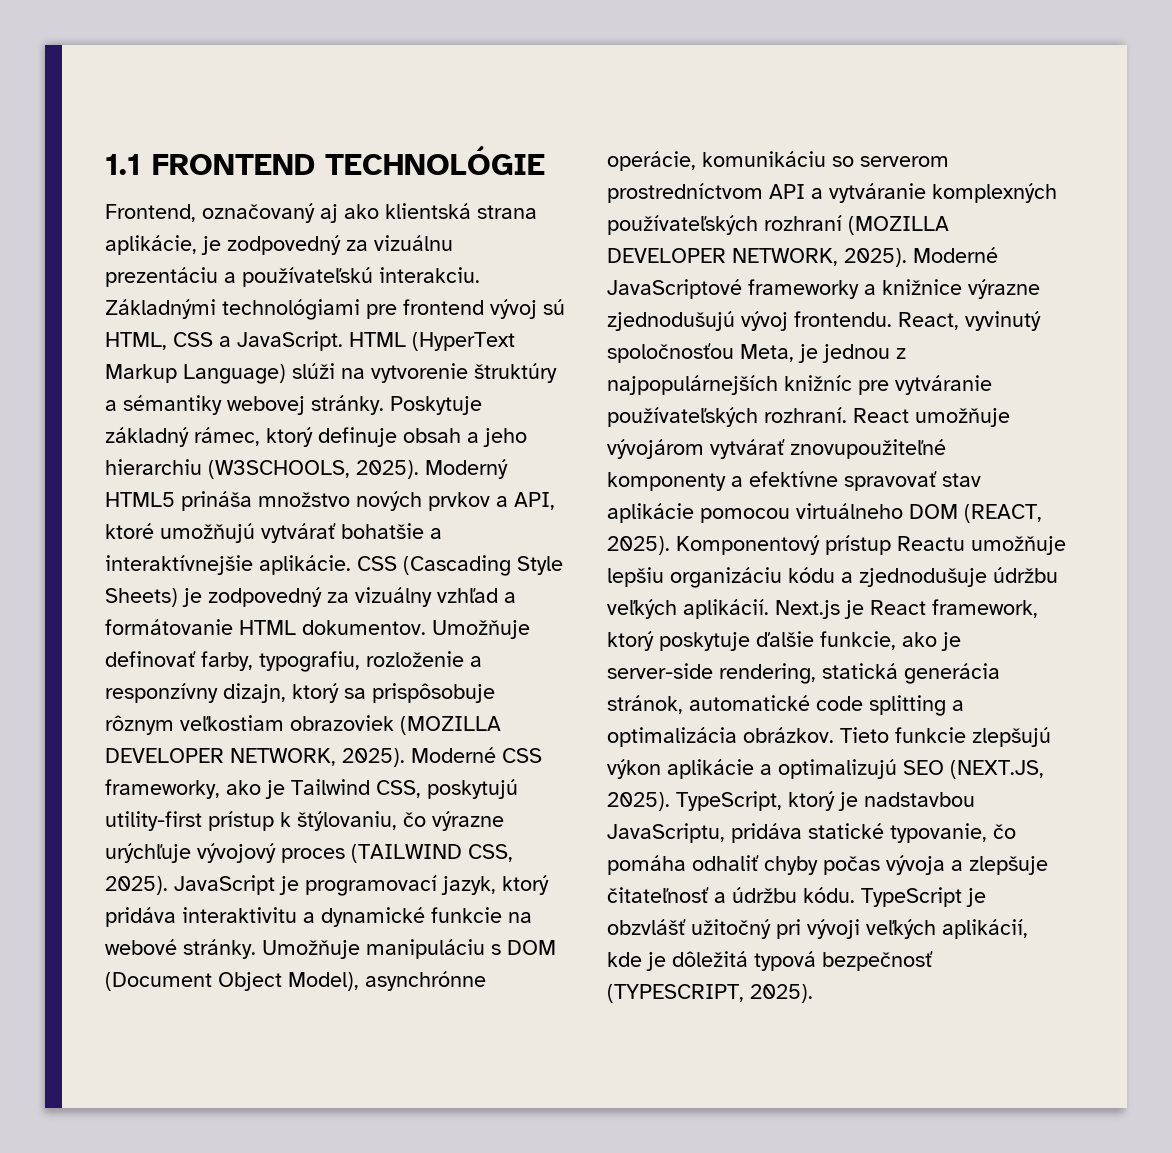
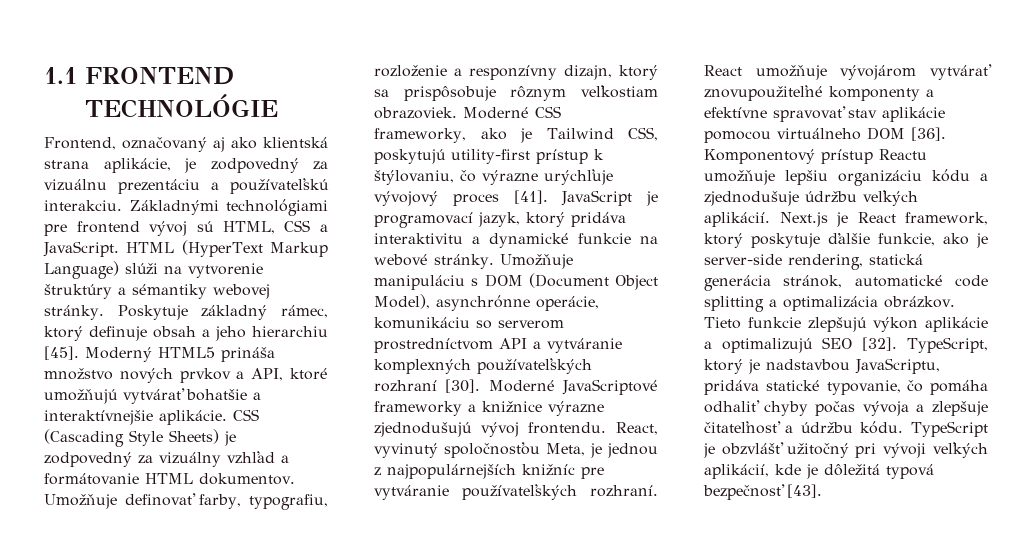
- Poskytuje základný rámec, ktorý definuje obsah a jeho hierarchiu (W3SCHOOLS, 2025).
+ Poskytuje základný rámec, ktorý definuje obsah a jeho hierarchiu [45].
- Umožňuje definovať farby, typografiu, rozloženie a responzívny dizajn, ktorý sa prispôsobuje rôznym veľkostiam obrazoviek (MOZILLA DEVELOPER NETWORK, 2025).
+ Umožňuje definovať farby, typografiu, rozloženie a responzívny dizajn, ktorý sa prispôsobuje rôznym veľkostiam obrazoviek.
- Moderné CSS frameworky, ako je Tailwind CSS, poskytujú utility-first prístup k štýlovaniu, čo výrazne urýchľuje vývojový proces (TAILWIND CSS, 2025).
+ Moderné CSS frameworky, ako je Tailwind CSS, poskytujú utility-first prístup k štýlovaniu, čo výrazne urýchľuje vývojový proces [41].
- Umožňuje manipuláciu s DOM (Document Object Model), asynchrónne operácie, komunikáciu so serverom prostredníctvom API a vytváranie komplexných používateľských rozhraní (MOZILLA DEVELOPER NETWORK, 2025).
+ Umožňuje manipuláciu s DOM (Document Object Model), asynchrónne operácie, komunikáciu so serverom prostredníctvom API a vytváranie komplexných používateľských rozhraní [30].
- React umožňuje vývojárom vytvárať znovupoužiteľné komponenty a efektívne spravovať stav aplikácie pomocou virtuálneho DOM (REACT, 2025).
+ React umožňuje vývojárom vytvárať znovupoužiteľné komponenty a efektívne spravovať stav aplikácie pomocou virtuálneho DOM [36].
- Tieto funkcie zlepšujú výkon aplikácie a optimalizujú SEO (NEXT.JS, 2025).
+ Tieto funkcie zlepšujú výkon aplikácie a optimalizujú SEO [32].
- TypeScript je obzvlášť užitočný pri vývoji veľkých aplikácií, kde je dôležitá typová bezpečnosť (TYPESCRIPT, 2025).
+ TypeScript je obzvlášť užitočný pri vývoji veľkých aplikácií, kde je dôležitá typová bezpečnosť [43].

